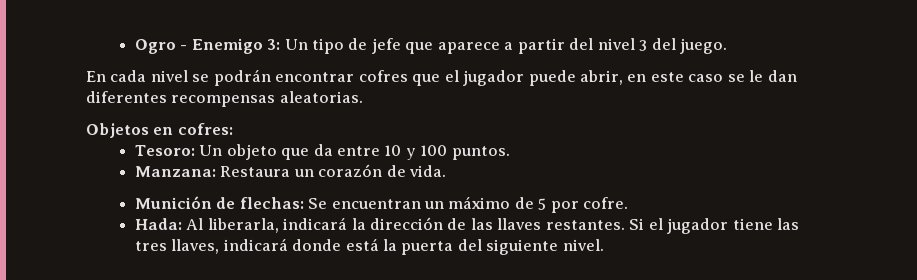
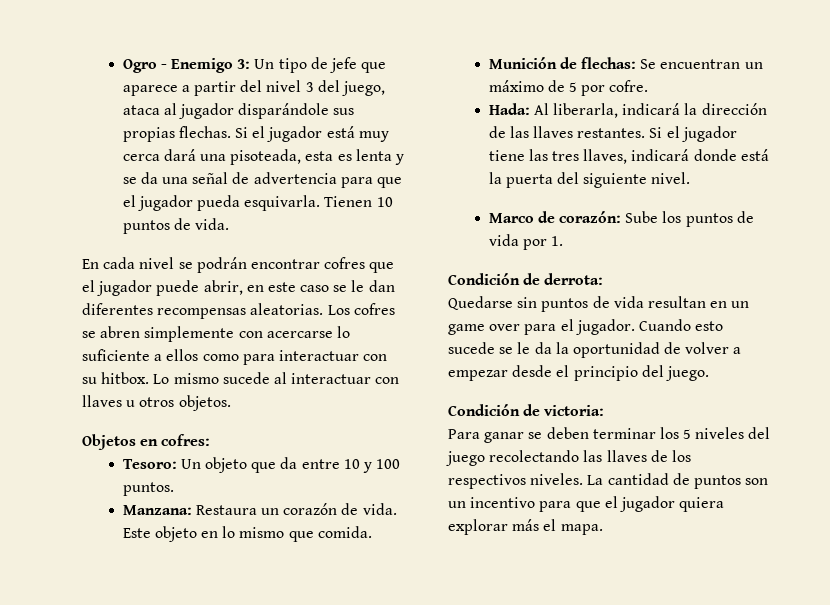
- Ogro - Enemigo 3: Un tipo de jefe que aparece a partir del nivel 3 del juego.
+ Ogro - Enemigo 3: Un tipo de jefe que aparece a partir del nivel 3 del juego, ataca al jugador disparándole sus propias flechas. Si el jugador está muy cerca dará una pisoteada, esta es lenta y se da una señal de advertencia para que el jugador pueda esquivarla. Tienen 10 puntos de vida.
+ Los cofres se abren simplemente con acercarse lo suficiente a ellos como para interactuar con su hitbox. Lo mismo sucede al interactuar con llaves u otros objetos.
+ Este objeto en lo mismo que comida.
+ Marco de corazón: Sube los puntos de vida por 1.
+ Condición de derrota:
+ Quedarse sin puntos de vida resultan en un game over para el jugador. Cuando esto sucede se le da la oportunidad de volver a empezar desde el principio del juego.
+ Condición de victoria:
+ Para ganar se deben terminar los 5 niveles del juego recolectando las llaves de los respectivos niveles. La cantidad de puntos son un incentivo para que el jugador quiera explorar más el mapa.

